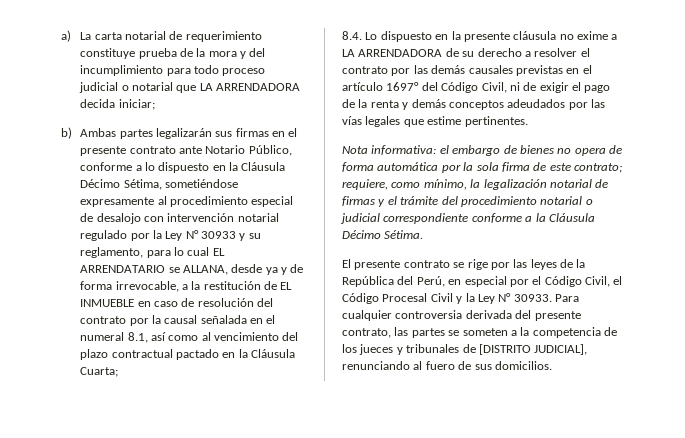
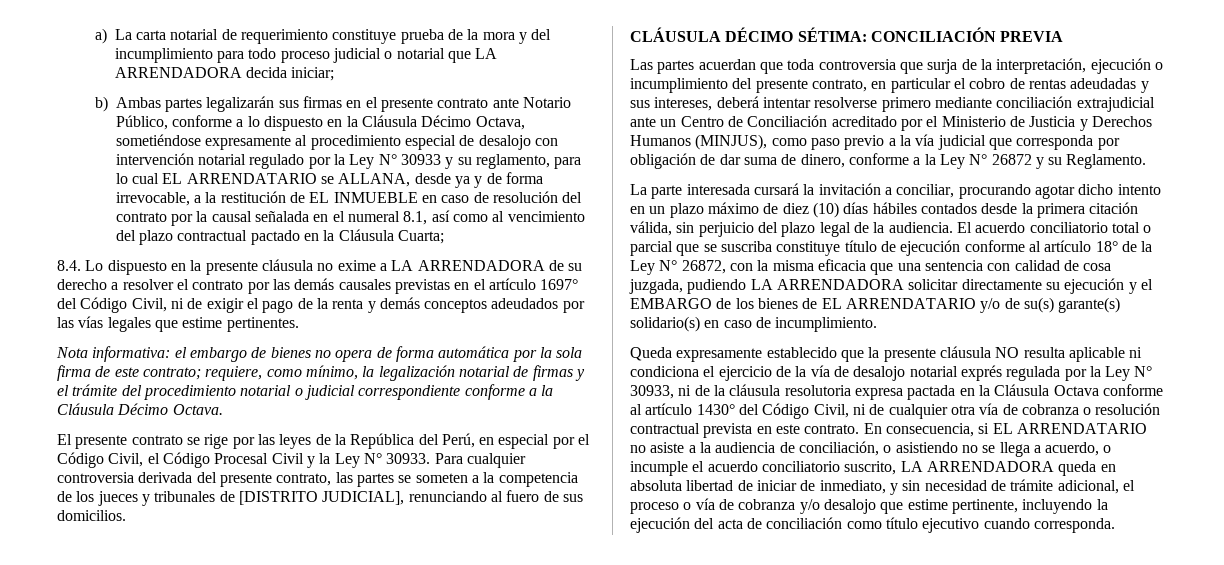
- b) Ambas partes legalizarán sus firmas en el presente contrato ante Notario Público, conforme a lo dispuesto en la Cláusula Décimo Sétima, sometiéndose expresamente al procedimiento especial de desalojo con intervención notarial regulado por la Ley N° 30933 y su reglamento, para lo cual EL ARRENDATARIO se ALLANA, desde ya y de forma irrevocable, a la restitución de EL INMUEBLE en caso de resolución del contrato por la causal señalada en el numeral 8.1, así como al vencimiento del plazo contractual pactado en la Cláusula Cuarta;
+ b) Ambas partes legalizarán sus firmas en el presente contrato ante Notario Público, conforme a lo dispuesto en la Cláusula Décimo Octava, sometiéndose expresamente al procedimiento especial de desalojo con intervención notarial regulado por la Ley N° 30933 y su reglamento, para lo cual EL ARRENDATARIO se ALLANA, desde ya y de forma irrevocable, a la restitución de EL INMUEBLE en caso de resolución del contrato por la causal señalada en el numeral 8.1, así como al vencimiento del plazo contractual pactado en la Cláusula Cuarta;
- Nota informativa: el embargo de bienes no opera de forma automática por la sola firma de este contrato; requiere, como mínimo, la legalización notarial de firmas y el trámite del procedimiento notarial o judicial correspondiente conforme a la Cláusula Décimo Sétima.
+ Nota informativa: el embargo de bienes no opera de forma automática por la sola firma de este contrato; requiere, como mínimo, la legalización notarial de firmas y el trámite del procedimiento notarial o judicial correspondiente conforme a la Cláusula Décimo Octava.
+ CLÁUSULA DÉCIMO SÉTIMA: CONCILIACIÓN PREVIA
+ Las partes acuerdan que toda controversia que surja de la interpretación, ejecución o incumplimiento del presente contrato, en particular el cobro de rentas adeudadas y sus intereses, deberá intentar resolverse primero mediante conciliación extrajudicial ante un Centro de Conciliación acreditado por el Ministerio de Justicia y Derechos Humanos (MINJUS), como paso previo a la vía judicial que corresponda por obligación de dar suma de dinero, conforme a la Ley N° 26872 y su Reglamento.
+ La parte interesada cursará la invitación a conciliar, procurando agotar dicho intento en un plazo máximo de diez (10) días hábiles contados desde la primera citación válida, sin perjuicio del plazo legal de la audiencia. El acuerdo conciliatorio total o parcial que se suscriba constituye título de ejecución conforme al artículo 18° de la Ley N° 26872, con la misma eficacia que una sentencia con calidad de cosa juzgada, pudiendo LA ARRENDADORA solicitar directamente su ejecución y el EMBARGO de los bienes de EL ARRENDATARIO y/o de su(s) garante(s) solidario(s) en caso de incumplimiento.
+ Queda expresamente establecido que la presente cláusula NO resulta aplicable ni condiciona el ejercicio de la vía de desalojo notarial exprés regulada por la Ley N° 30933, ni de la cláusula resolutoria expresa pactada en la Cláusula Octava conforme al artículo 1430° del Código Civil, ni de cualquier otra vía de cobranza o resolución contractual prevista en este contrato. En consecuencia, si EL ARRENDATARIO no asiste a la audiencia de conciliación, o asistiendo no se llega a acuerdo, o incumple el acuerdo conciliatorio suscrito, LA ARRENDADORA queda en absoluta libertad de iniciar de inmediato, y sin necesidad de trámite adicional, el proceso o vía de cobranza y/o desalojo que estime pertinente, incluyendo la ejecución del acta de conciliación como título ejecutivo cuando corresponda.

